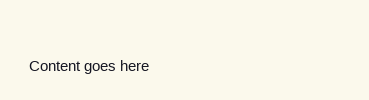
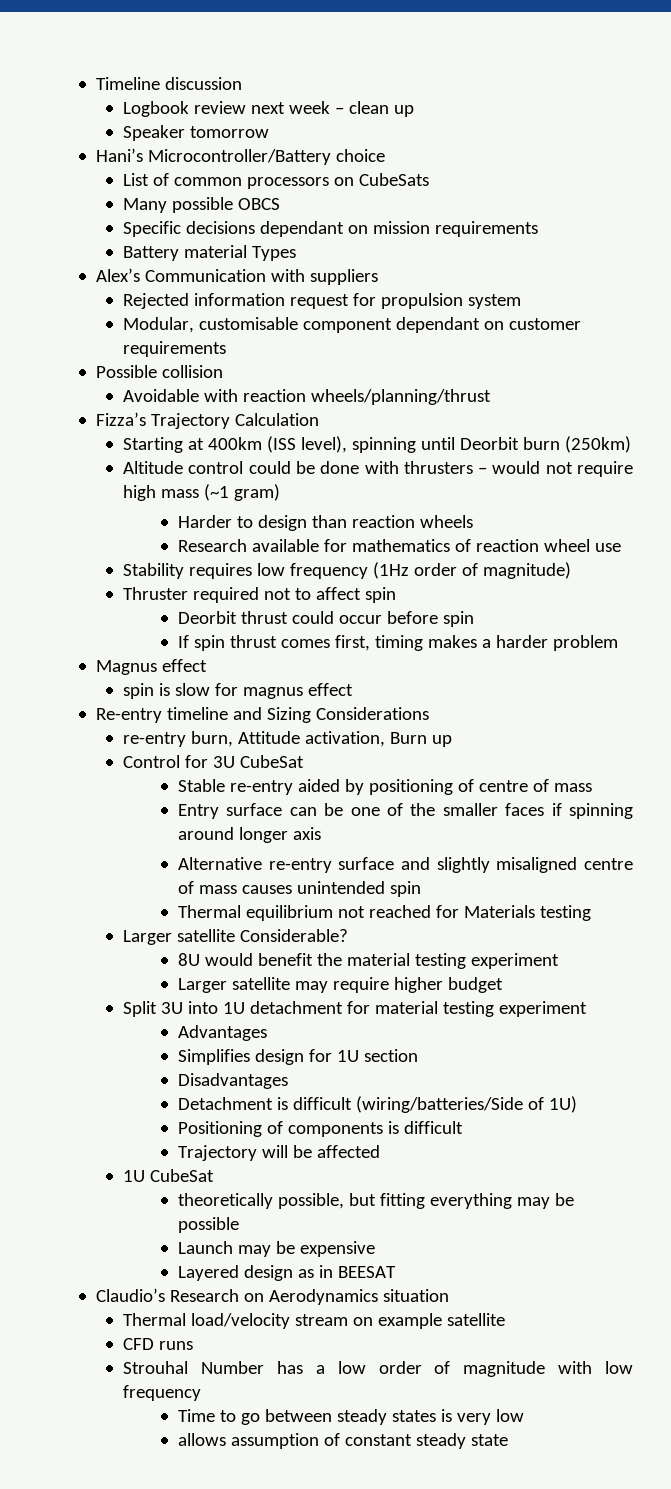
- Content goes here
+ Timeline discussion
+ Logbook review next week – clean up
+ Speaker tomorrow
+ Hani’s Microcontroller/Battery choice
+ List of common processors on CubeSats
+ Many possible OBCS
+ Specific decisions dependant on mission requirements
+ Battery material Types
+ Alex’s Communication with suppliers
+ Rejected information request for propulsion system
+ Modular, customisable component dependant on customer requirements
+ Possible collision
+ Avoidable with reaction wheels/planning/thrust
+ Fizza’s Trajectory Calculation
+ Starting at 400km (ISS level), spinning until Deorbit burn (250km)
+ Altitude control could be done with thrusters – would not require high mass (~1 gram)
+ Harder to design than reaction wheels
+ Research available for mathematics of reaction wheel use
+ Stability requires low frequency (1Hz order of magnitude)
+ Thruster required not to affect spin
+ Deorbit thrust could occur before spin
+ If spin thrust comes first, timing makes a harder problem
+ Magnus effect
+ spin is slow for magnus effect
+ Re-entry timeline and Sizing Considerations
+ re-entry burn, Attitude activation, Burn up
+ Control for 3U CubeSat
+ Stable re-entry aided by positioning of centre of mass
+ Entry surface can be one of the smaller faces if spinning around longer axis
+ Alternative re-entry surface and slightly misaligned centre of mass causes unintended spin
+ Thermal equilibrium not reached for Materials testing
+ Larger satellite Considerable?
+ 8U would benefit the material testing experiment
+ Larger satellite may require higher budget
+ Split 3U into 1U detachment for material testing experiment
+ Advantages
+ Simplifies design for 1U section
+ Disadvantages
+ Detachment is difficult (wiring/batteries/Side of 1U)
+ Positioning of components is difficult
+ Trajectory will be affected
+ 1U CubeSat
+ theoretically possible, but fitting everything may be possible
+ Launch may be expensive
+ Layered design as in BEESAT
+ Claudio’s Research on Aerodynamics situation
+ Thermal load/velocity stream on example satellite
+ CFD runs
+ Strouhal Number has a low order of magnitude with low frequency
+ Time to go between steady states is very low
+ allows assumption of constant steady state

